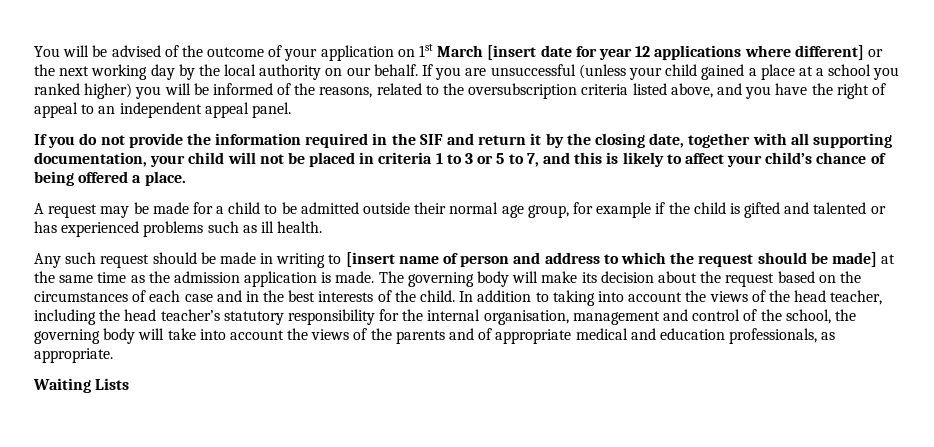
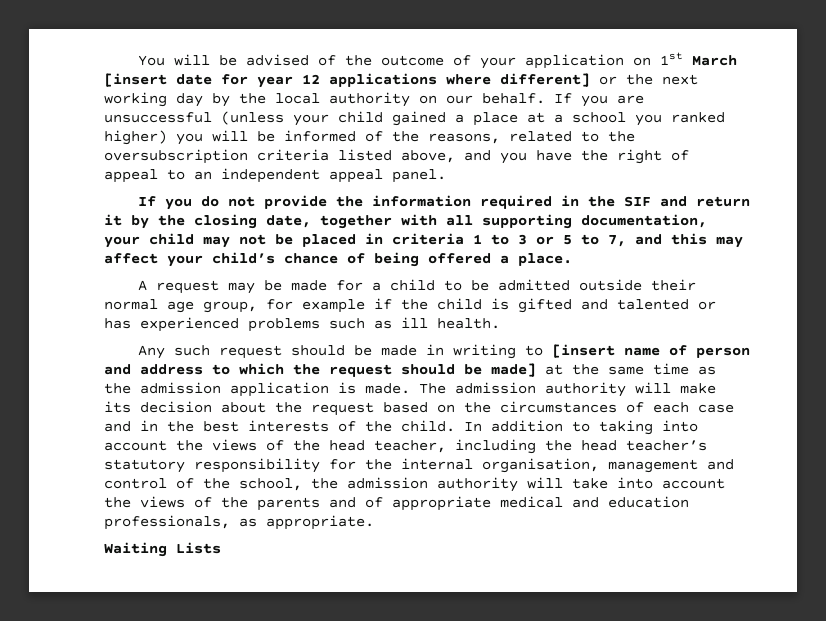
- If you do not provide the information required in the SIF and return it by the closing date, together with all supporting documentation, your child will not be placed in criteria 1 to 3 or 5 to 7, and this is likely to affect your child’s chance of being offered a place.
+ If you do not provide the information required in the SIF and return it by the closing date, together with all supporting documentation, your child may not be placed in criteria 1 to 3 or 5 to 7, and this may affect your child’s chance of being offered a place.
- The governing body will make its decision about the request based on the circumstances of each case and in the best interests of the child.
+ The admission authority will make its decision about the request based on the circumstances of each case and in the best interests of the child.
- In addition to taking into account the views of the head teacher, including the head teacher’s statutory responsibility for the internal organisation, management and control of the school, the governing body will take into account the views of the parents and of appropriate medical and education professionals, as appropriate.
+ In addition to taking into account the views of the head teacher, including the head teacher’s statutory responsibility for the internal organisation, management and control of the school, the admission authority will take into account the views of the parents and of appropriate medical and education professionals, as appropriate.

